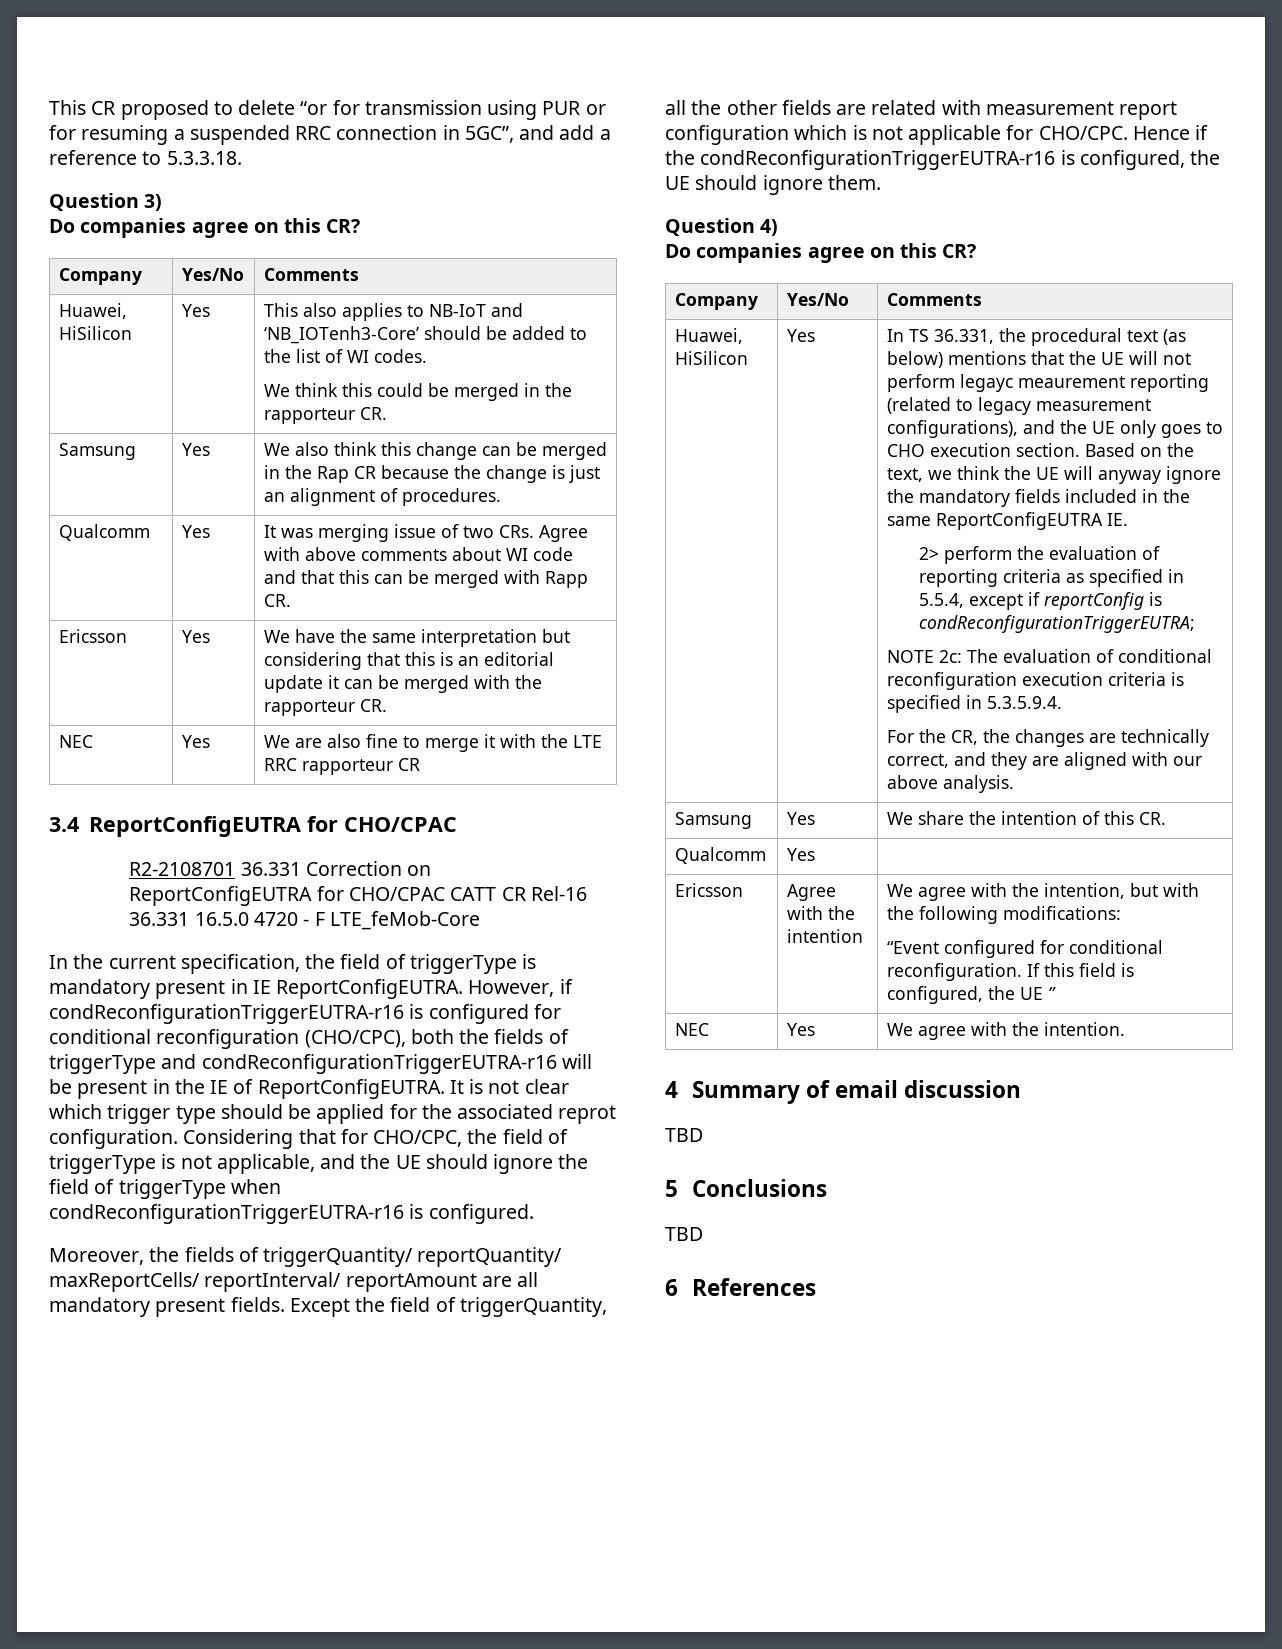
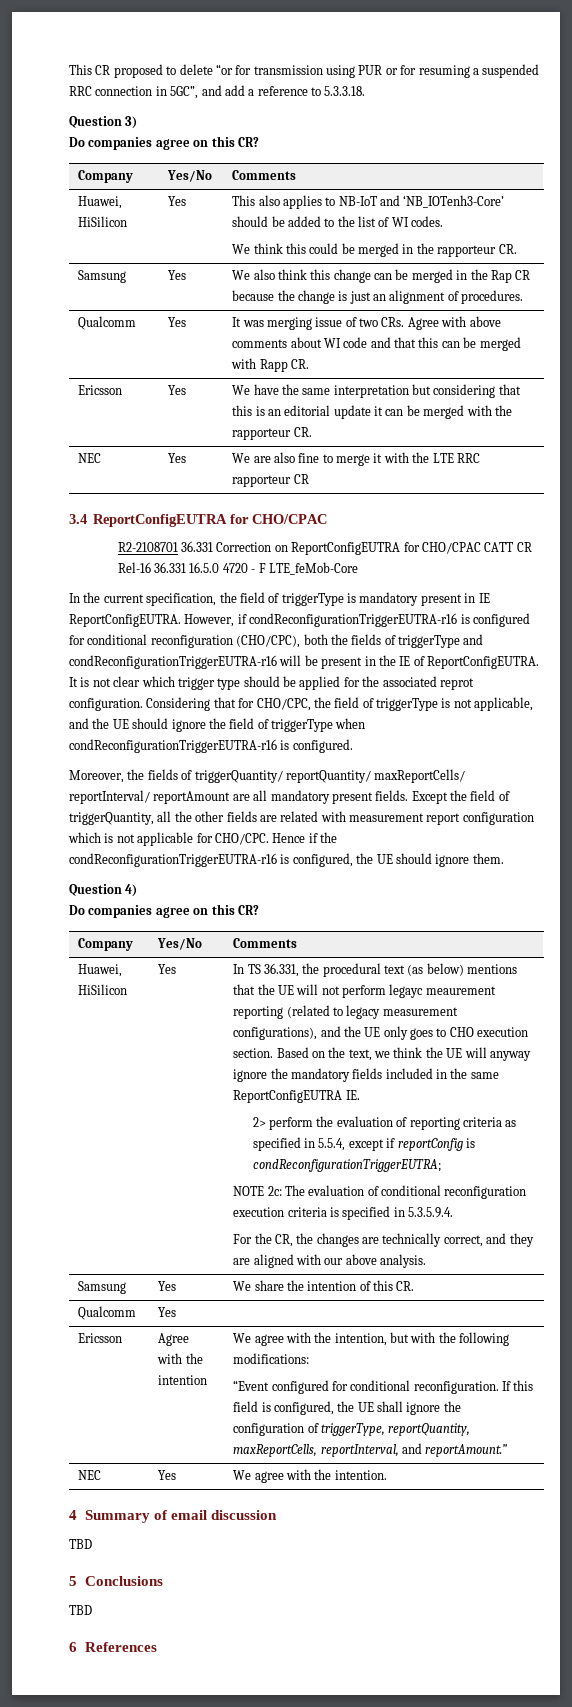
  Ericsson | Agree with the intention | We agree with the intention, but with the following modifications:
- “Event configured for conditional reconfiguration. If this field is configured, the UE ”
+ “Event configured for conditional reconfiguration. If this field is configured, the UE shall ignore the configuration of triggerType, reportQuantity, maxReportCells, reportInterval, and reportAmount.”

